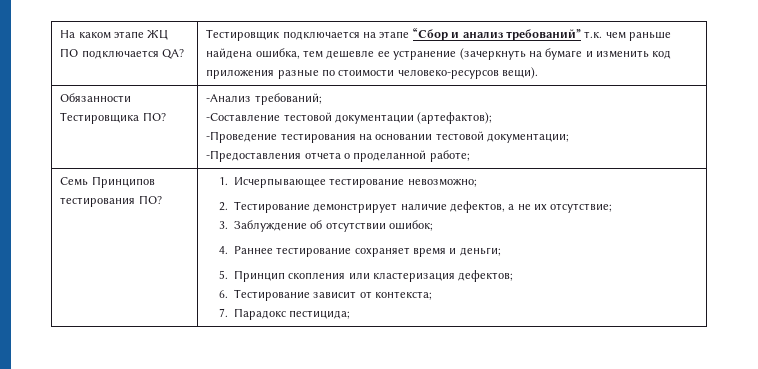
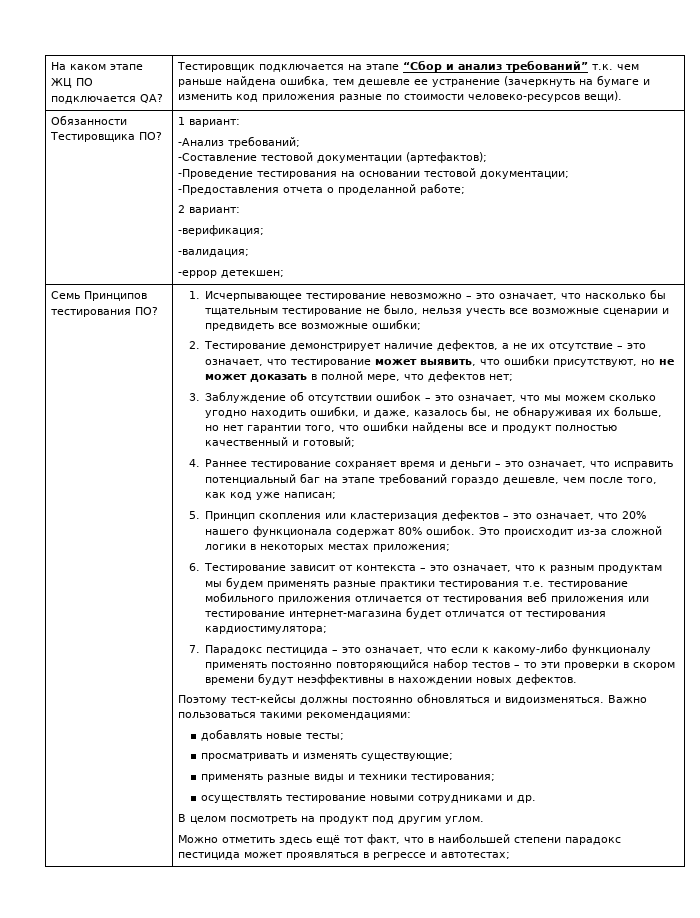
- Обязанности Тестировщика ПО? | -Анализ требований;
+ Обязанности Тестировщика ПО? | 1 вариант:
+ -Анализ требований;
  -Составление тестовой документации (артефактов);
  -Проведение тестирования на основании тестовой документации;
  -Предоставления отчета о проделанной работе;
+ 2 вариант:
+ -верификация;
+ -валидация;
+ -еррор детекшен;
- 1. Исчерпывающее тестирование невозможно;
+ 1. Исчерпывающее тестирование невозможно – это означает, что насколько бы тщательным тестирование не было, нельзя учесть все возможные сценарии и предвидеть все возможные ошибки;
- 2. Тестирование демонстрирует наличие дефектов, а не их отсутствие;
- 3. Заблуждение об отсутствии ошибок;
+ 2. Тестирование демонстрирует наличие дефектов, а не их отсутствие – это означает, что тестирование может выявить, что ошибки присутствуют, но не может доказать в полной мере, что дефектов нет;
+ 3. Заблуждение об отсутствии ошибок – это означает, что мы можем сколько угодно находить ошибки, и даже, казалось бы, не обнаруживая их больше, но нет гарантии того, что ошибки найдены все и продукт полностью качественный и готовый;
- 4. Раннее тестирование сохраняет время и деньги;
+ 4. Раннее тестирование сохраняет время и деньги – это означает, что исправить потенциальный баг на этапе требований гораздо дешевле, чем после того, как код уже написан;
- 5. Принцип скопления или кластеризация дефектов;
- 6. Тестирование зависит от контекста;
- 7. Парадокс пестицида;
+ 5. Принцип скопления или кластеризация дефектов – это означает, что 20% нашего функционала содержат 80% ошибок. Это происходит из-за сложной логики в некоторых местах приложения;
+ 6. Тестирование зависит от контекста – это означает, что к разным продуктам мы будем применять разные практики тестирования т.е. тестирование мобильного приложения отличается от тестирования веб приложения или тестирование интернет-магазина будет отличатся от тестирования кардиостимулятора;
+ 7. Парадокс пестицида – это означает, что если к какому-либо функционалу применять постоянно повторяющийся набор тестов – то эти проверки в скором времени будут неэффективны в нахождении новых дефектов.
+ Поэтому тест-кейсы должны постоянно обновляться и видоизменяться. Важно пользоваться такими рекомендациями:
+ добавлять новые тесты;
+ просматривать и изменять существующие;
+ применять разные виды и техники тестирования;
+ осуществлять тестирование новыми сотрудниками и др.
+ В целом посмотреть на продукт под другим углом.
+ Можно отметить здесь ещё тот факт, что в наибольшей степени парадокс пестицида может проявляться в регрессе и автотестах;

